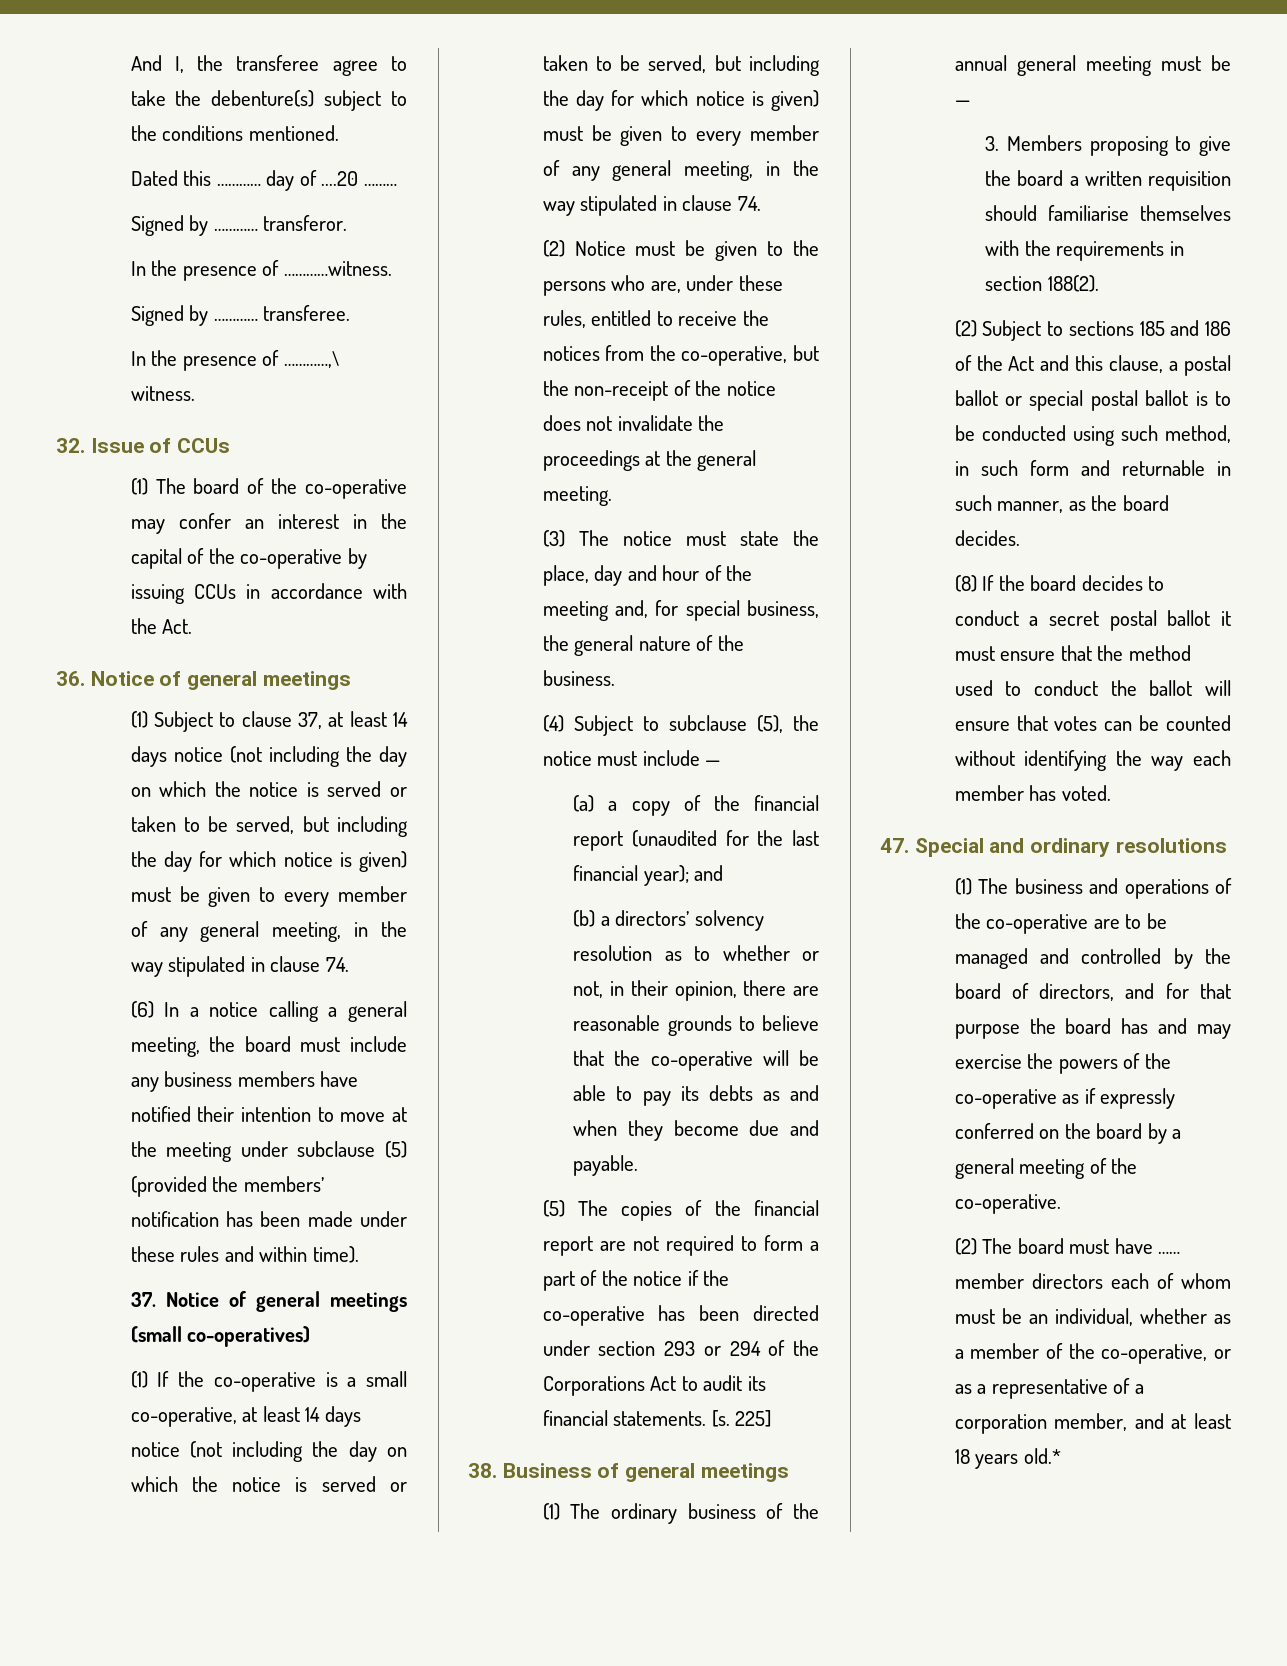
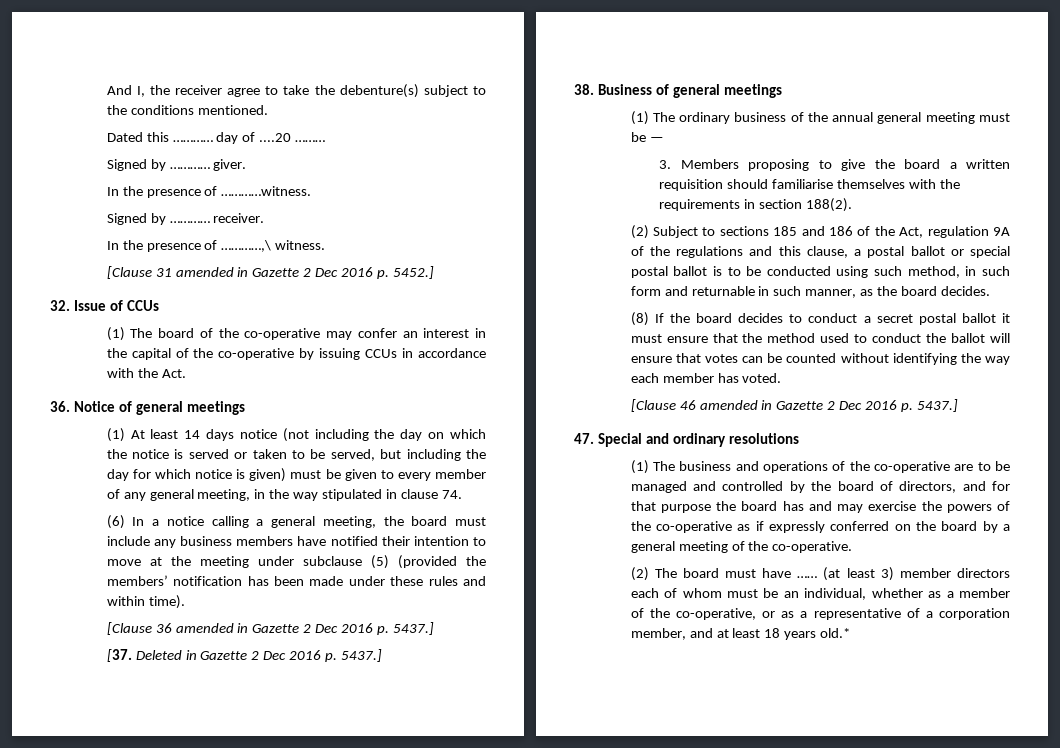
- And I, the transferee agree to take the debenture(s) subject to the conditions mentioned.
+ And I, the receiver agree to take the debenture(s) subject to the conditions mentioned.
- Signed by ………… transferor.
+ Signed by ………… giver.
- Signed by ………… transferee.
+ Signed by ………… receiver.
+ [Clause 31 amended in Gazette 2 Dec 2016 p. 5452.]
- (1) Subject to clause 37, at least 14 days notice (not including the day on which the notice is served or taken to be served, but including the day for which notice is given) must be given to every member of any general meeting, in the way stipulated in clause 74.
+ (1) At least 14 days notice (not including the day on which the notice is served or taken to be served, but including the day for which notice is given) must be given to every member of any general meeting, in the way stipulated in clause 74.
- 37. Notice of general meetings (small co-operatives)
- (1) If the co-operative is a small co-operative, at least 14 days notice (not including the day on which the notice is served or taken to be served, but including the day for which notice is given) must be given to every member of any general meeting, in the way stipulated in clause 74.
- (2) Notice must be given to the persons who are, under these rules, entitled to receive the notices from the co-operative, but the non-receipt of the notice does not invalidate the proceedings at the general meeting.
- (3) The notice must state the place, day and hour of the meeting and, for special business, the general nature of the business.
- (4) Subject to subclause (5), the notice must include —
- (a) a copy of the financial report (unaudited for the last financial year); and
- (b) a directors’ solvency resolution as to whether or not, in their opinion, there are reasonable grounds to believe that the co-operative will be able to pay its debts as and when they become due and payable.
- (5) The copies of the financial report are not required to form a part of the notice if the co-operative has been directed under section 293 or 294 of the Corporations Act to audit its financial statements. [s. 225]
+ [Clause 36 amended in Gazette 2 Dec 2016 p. 5437.]
+ [37. Deleted in Gazette 2 Dec 2016 p. 5437.]
- (2) Subject to sections 185 and 186 of the Act and this clause, a postal ballot or special postal ballot is to be conducted using such method, in such form and returnable in such manner, as the board decides.
+ (2) Subject to sections 185 and 186 of the Act, regulation 9A of the regulations and this clause, a postal ballot or special postal ballot is to be conducted using such method, in such form and returnable in such manner, as the board decides.
+ [Clause 46 amended in Gazette 2 Dec 2016 p. 5437.]
- (2) The board must have …… member directors each of whom must be an individual, whether as a member of the co-operative, or as a representative of a corporation member, and at least 18 years old.*
+ (2) The board must have …… (at least 3) member directors each of whom must be an individual, whether as a member of the co-operative, or as a representative of a corporation member, and at least 18 years old.*

